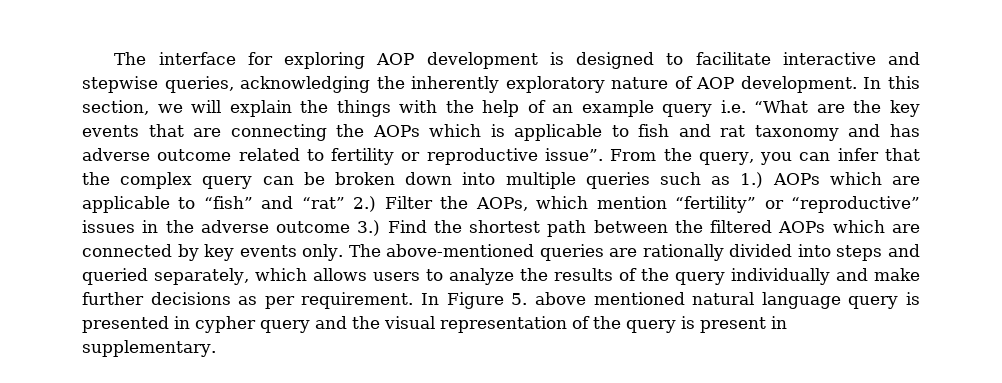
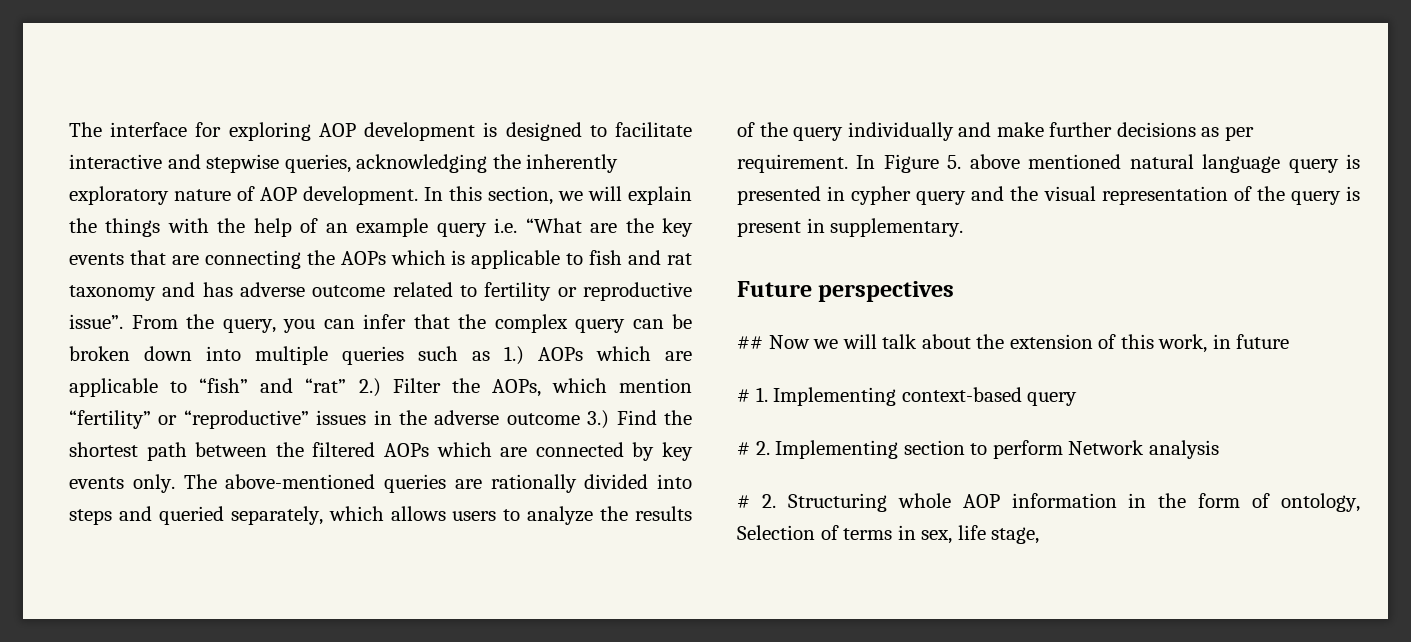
+ Future perspectives
+ ## Now we will talk about the extension of this work, in future
+ # 1. Implementing context-based query
+ # 2. Implementing section to perform Network analysis
+ # 2. Structuring whole AOP information in the form of ontology, Selection of terms in sex, life stage,

